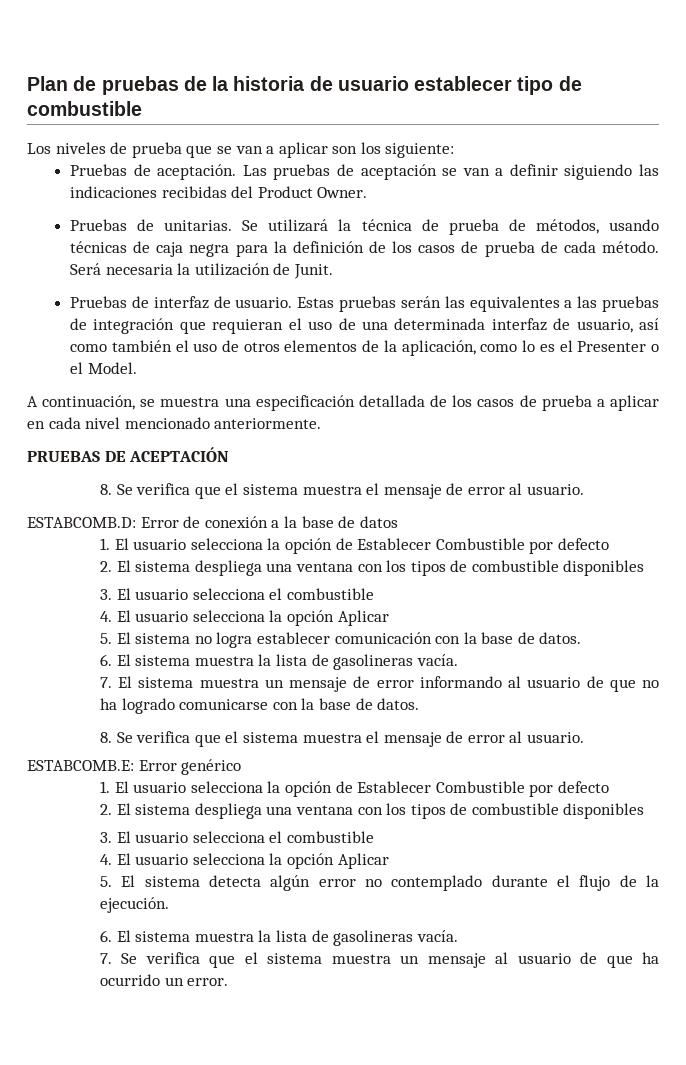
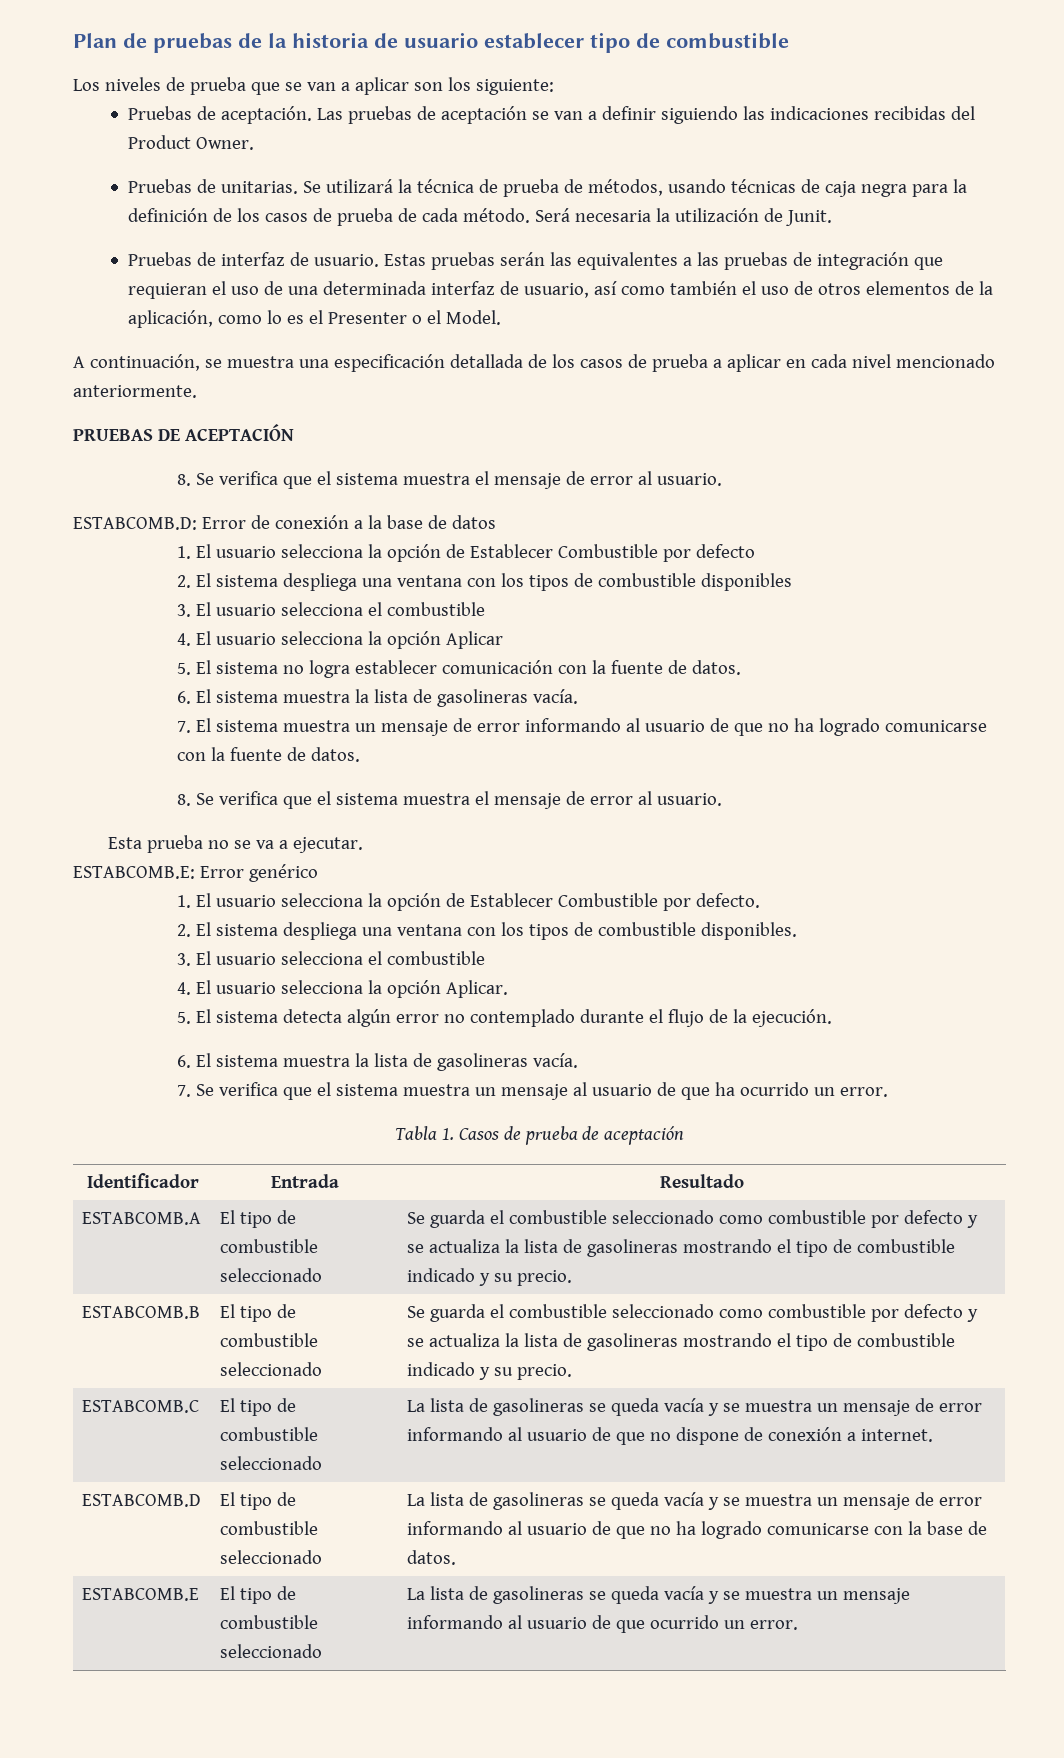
- 5. El sistema no logra establecer comunicación con la base de datos.
+ 5. El sistema no logra establecer comunicación con la fuente de datos.
- 7. El sistema muestra un mensaje de error informando al usuario de que no ha logrado comunicarse con la base de datos.
+ 7. El sistema muestra un mensaje de error informando al usuario de que no ha logrado comunicarse con la fuente de datos.
+ Esta prueba no se va a ejecutar.
  ESTABCOMB.E: Error genérico
- 1. El usuario selecciona la opción de Establecer Combustible por defecto
- 2. El sistema despliega una ventana con los tipos de combustible disponibles
+ 1. El usuario selecciona la opción de Establecer Combustible por defecto.
+ 2. El sistema despliega una ventana con los tipos de combustible disponibles.
  3. El usuario selecciona el combustible
- 4. El usuario selecciona la opción Aplicar
+ 4. El usuario selecciona la opción Aplicar.
+ Tabla 1. Casos de prueba de aceptación
+ Identificador | Entrada | Resultado
+ ESTABCOMB.A | El tipo de combustible seleccionado | Se guarda el combustible seleccionado como combustible por defecto y se actualiza la lista de gasolineras mostrando el tipo de combustible indicado y su precio.
+ ESTABCOMB.B | El tipo de combustible seleccionado | Se guarda el combustible seleccionado como combustible por defecto y se actualiza la lista de gasolineras mostrando el tipo de combustible indicado y su precio.
+ ESTABCOMB.C | El tipo de combustible seleccionado | La lista de gasolineras se queda vacía y se muestra un mensaje de error informando al usuario de que no dispone de conexión a internet.
+ ESTABCOMB.D | El tipo de combustible seleccionado | La lista de gasolineras se queda vacía y se muestra un mensaje de error informando al usuario de que no ha logrado comunicarse con la base de datos.
+ ESTABCOMB.E | El tipo de combustible seleccionado | La lista de gasolineras se queda vacía y se muestra un mensaje informando al usuario de que ocurrido un error.

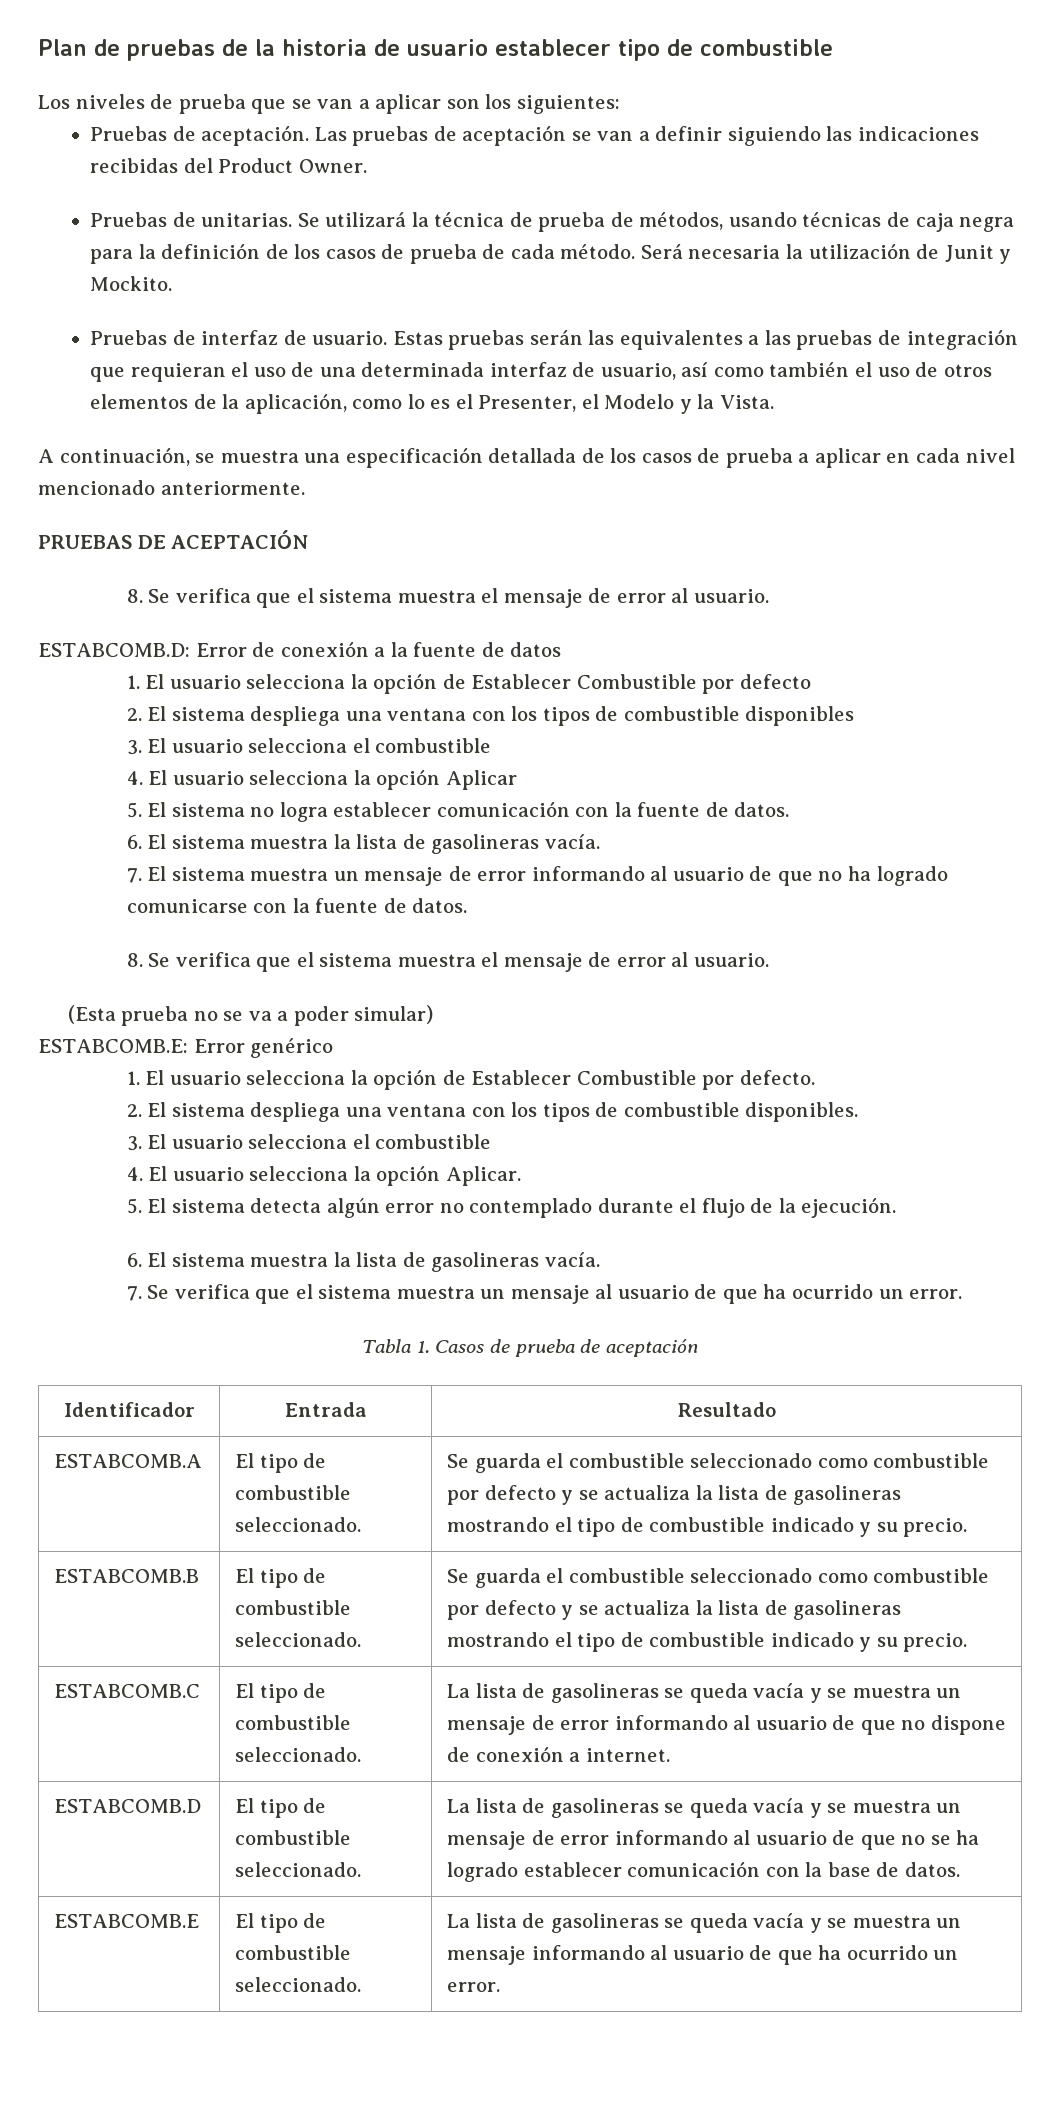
- Los niveles de prueba que se van a aplicar son los siguiente:
+ Los niveles de prueba que se van a aplicar son los siguientes:
- Será necesaria la utilización de Junit.
+ Será necesaria la utilización de Junit y Mockito.
- Estas pruebas serán las equivalentes a las pruebas de integración que requieran el uso de una determinada interfaz de usuario, así como también el uso de otros elementos de la aplicación, como lo es el Presenter o el Model.
+ Estas pruebas serán las equivalentes a las pruebas de integración que requieran el uso de una determinada interfaz de usuario, así como también el uso de otros elementos de la aplicación, como lo es el Presenter, el Modelo y la Vista.
- ESTABCOMB.D: Error de conexión a la base de datos
+ ESTABCOMB.D: Error de conexión a la fuente de datos
- Esta prueba no se va a ejecutar.
+ (Esta prueba no se va a poder simular)
- ESTABCOMB.A | El tipo de combustible seleccionado | Se guarda el combustible seleccionado como combustible por defecto y se actualiza la lista de gasolineras mostrando el tipo de combustible indicado y su precio.
+ ESTABCOMB.A | El tipo de combustible seleccionado. | Se guarda el combustible seleccionado como combustible por defecto y se actualiza la lista de gasolineras mostrando el tipo de combustible indicado y su precio.
- ESTABCOMB.B | El tipo de combustible seleccionado | Se guarda el combustible seleccionado como combustible por defecto y se actualiza la lista de gasolineras mostrando el tipo de combustible indicado y su precio.
+ ESTABCOMB.B | El tipo de combustible seleccionado. | Se guarda el combustible seleccionado como combustible por defecto y se actualiza la lista de gasolineras mostrando el tipo de combustible indicado y su precio.
- ESTABCOMB.C | El tipo de combustible seleccionado | La lista de gasolineras se queda vacía y se muestra un mensaje de error informando al usuario de que no dispone de conexión a internet.
+ ESTABCOMB.C | El tipo de combustible seleccionado. | La lista de gasolineras se queda vacía y se muestra un mensaje de error informando al usuario de que no dispone de conexión a internet.
- ESTABCOMB.D | El tipo de combustible seleccionado | La lista de gasolineras se queda vacía y se muestra un mensaje de error informando al usuario de que no ha logrado comunicarse con la base de datos.
+ ESTABCOMB.D | El tipo de combustible seleccionado. | La lista de gasolineras se queda vacía y se muestra un mensaje de error informando al usuario de que no se ha logrado establecer comunicación con la base de datos.
- ESTABCOMB.E | El tipo de combustible seleccionado | La lista de gasolineras se queda vacía y se muestra un mensaje informando al usuario de que ocurrido un error.
+ ESTABCOMB.E | El tipo de combustible seleccionado. | La lista de gasolineras se queda vacía y se muestra un mensaje informando al usuario de que ha ocurrido un error.

